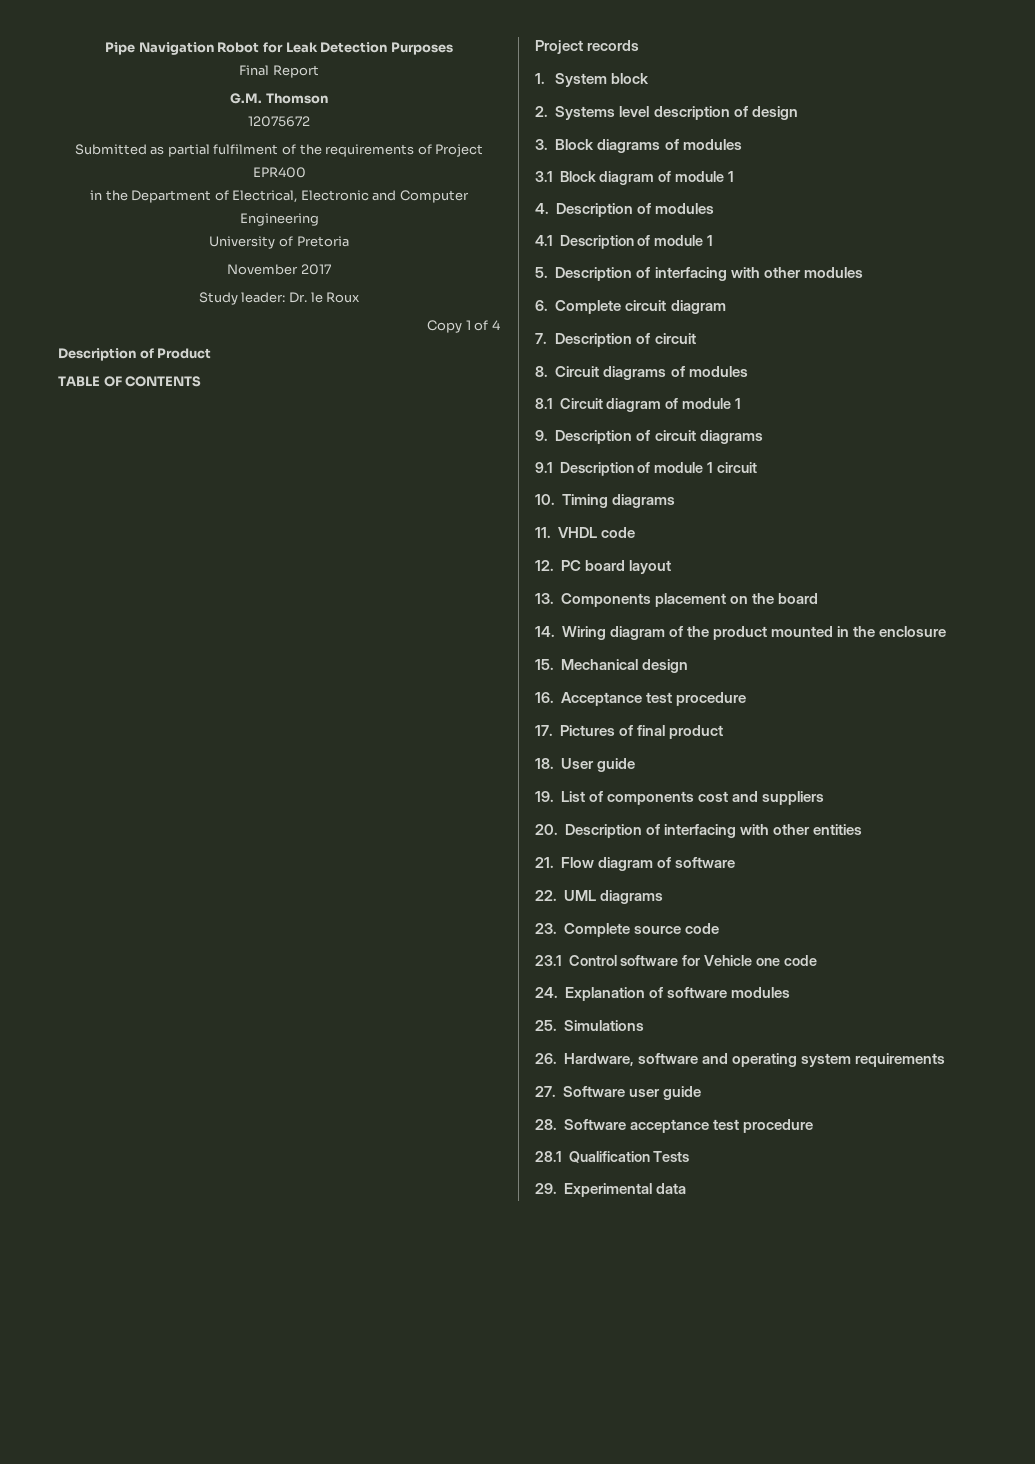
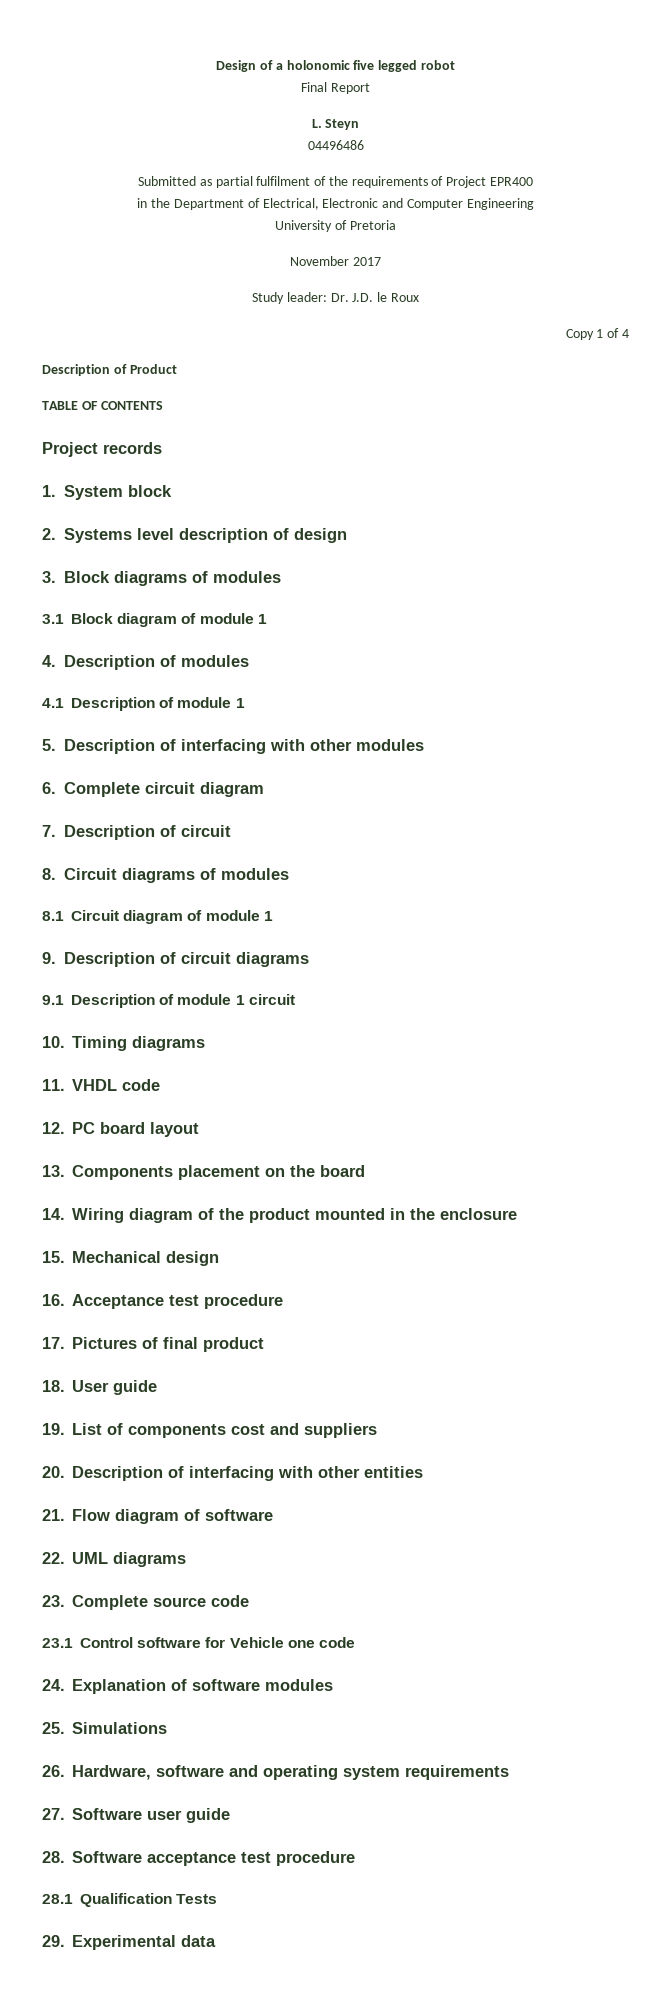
- Pipe Navigation Robot for Leak Detection Purposes
+ Design of a holonomic five legged robot
- G.M. Thomson
- 12075672
+ L. Steyn
+ 04496486
- Study leader: Dr. le Roux
+ Study leader: Dr. J.D. le Roux

